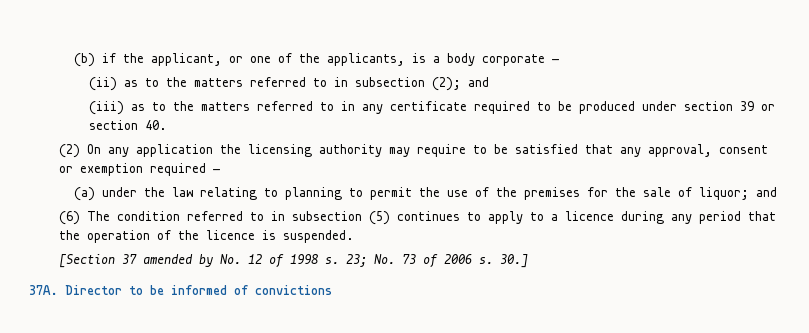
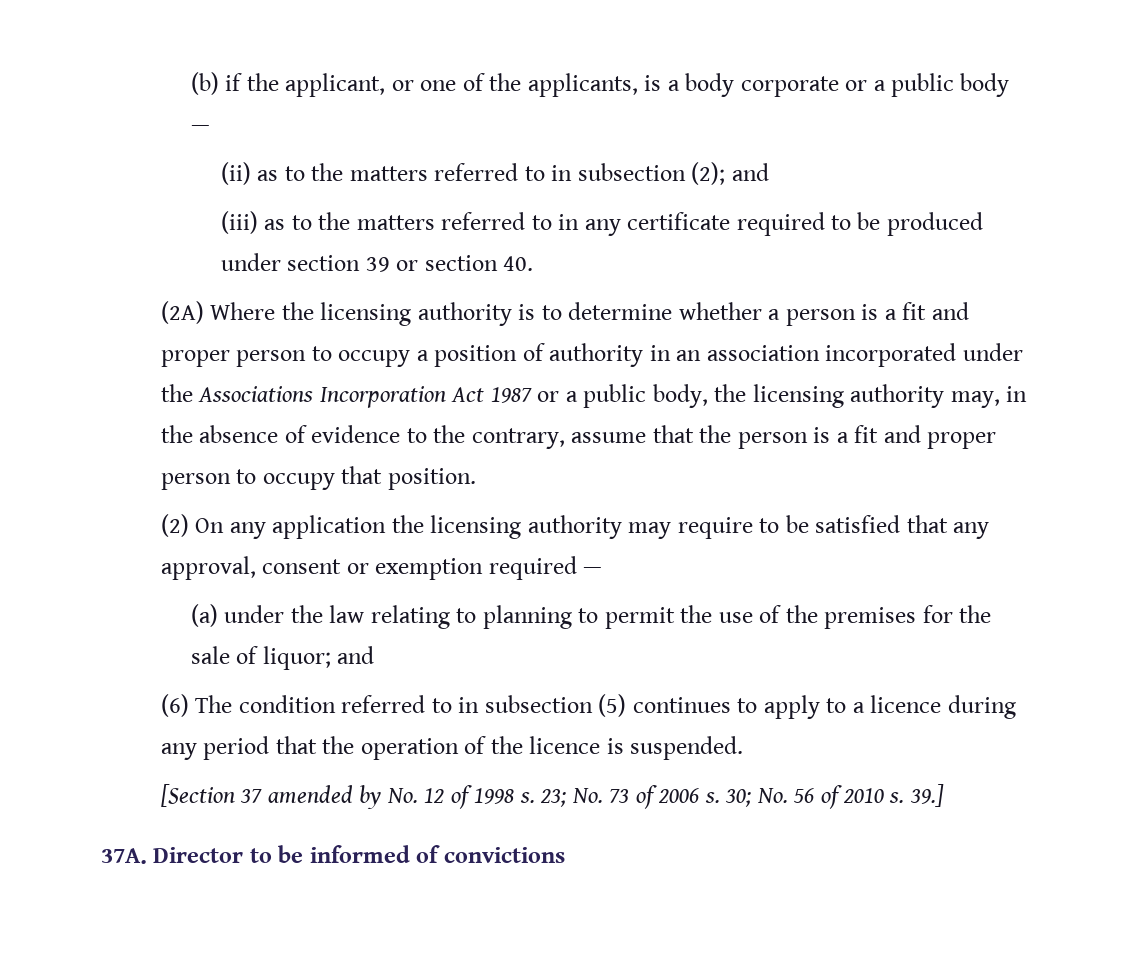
- (b) if the applicant, or one of the applicants, is a body corporate —
+ (b) if the applicant, or one of the applicants, is a body corporate or a public body —
+ (2A) Where the licensing authority is to determine whether a person is a fit and proper person to occupy a position of authority in an association incorporated under the Associations Incorporation Act 1987 or a public body, the licensing authority may, in the absence of evidence to the contrary, assume that the person is a fit and proper person to occupy that position.
- 30.]
+ 30; No. 56 of 2010 s. 39.]

